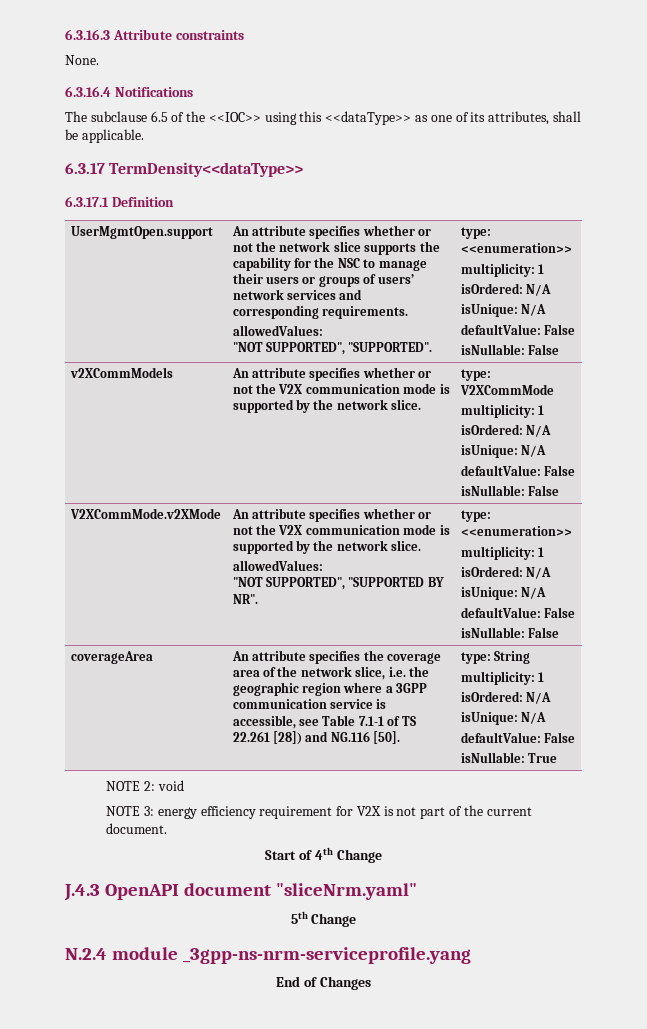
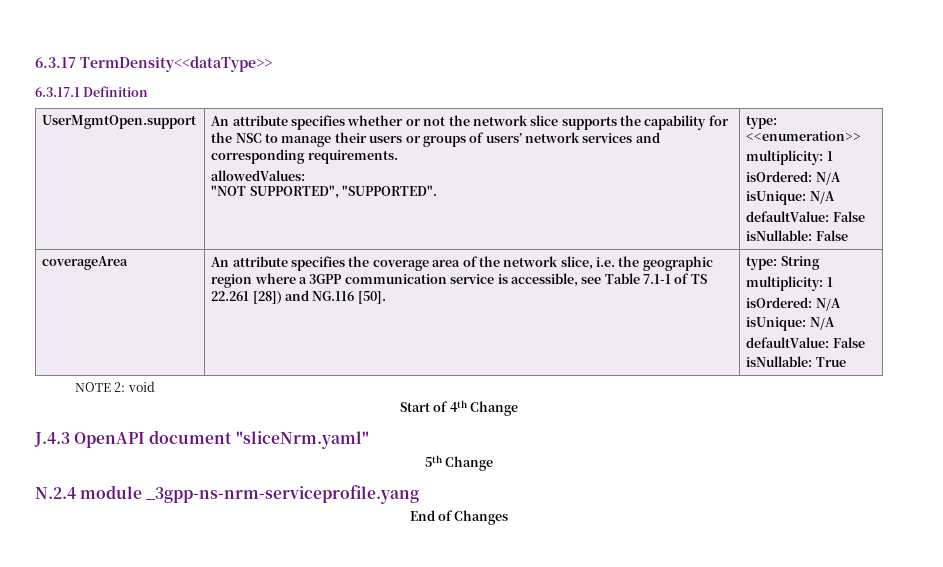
- 6.3.16.3 Attribute constraints
- None.
- 6.3.16.4 Notifications
- The subclause 6.5 of the <<IOC>> using this <<dataType>> as one of its attributes, shall be applicable.
- v2XCommModels | An attribute specifies whether or not the V2X communication mode is supported by the network slice. | type: V2XCommMode
- multiplicity: 1
- isOrdered: N/A
- isUnique: N/A
- defaultValue: False
- isNullable: False
- V2XCommMode.v2XMode | An attribute specifies whether or not the V2X communication mode is supported by the network slice.
- allowedValues:
- "NOT SUPPORTED", "SUPPORTED BY NR". | type: <<enumeration>>
- multiplicity: 1
- isOrdered: N/A
- isUnique: N/A
- defaultValue: False
- isNullable: False
- NOTE 3: energy efficiency requirement for V2X is not part of the current document.

